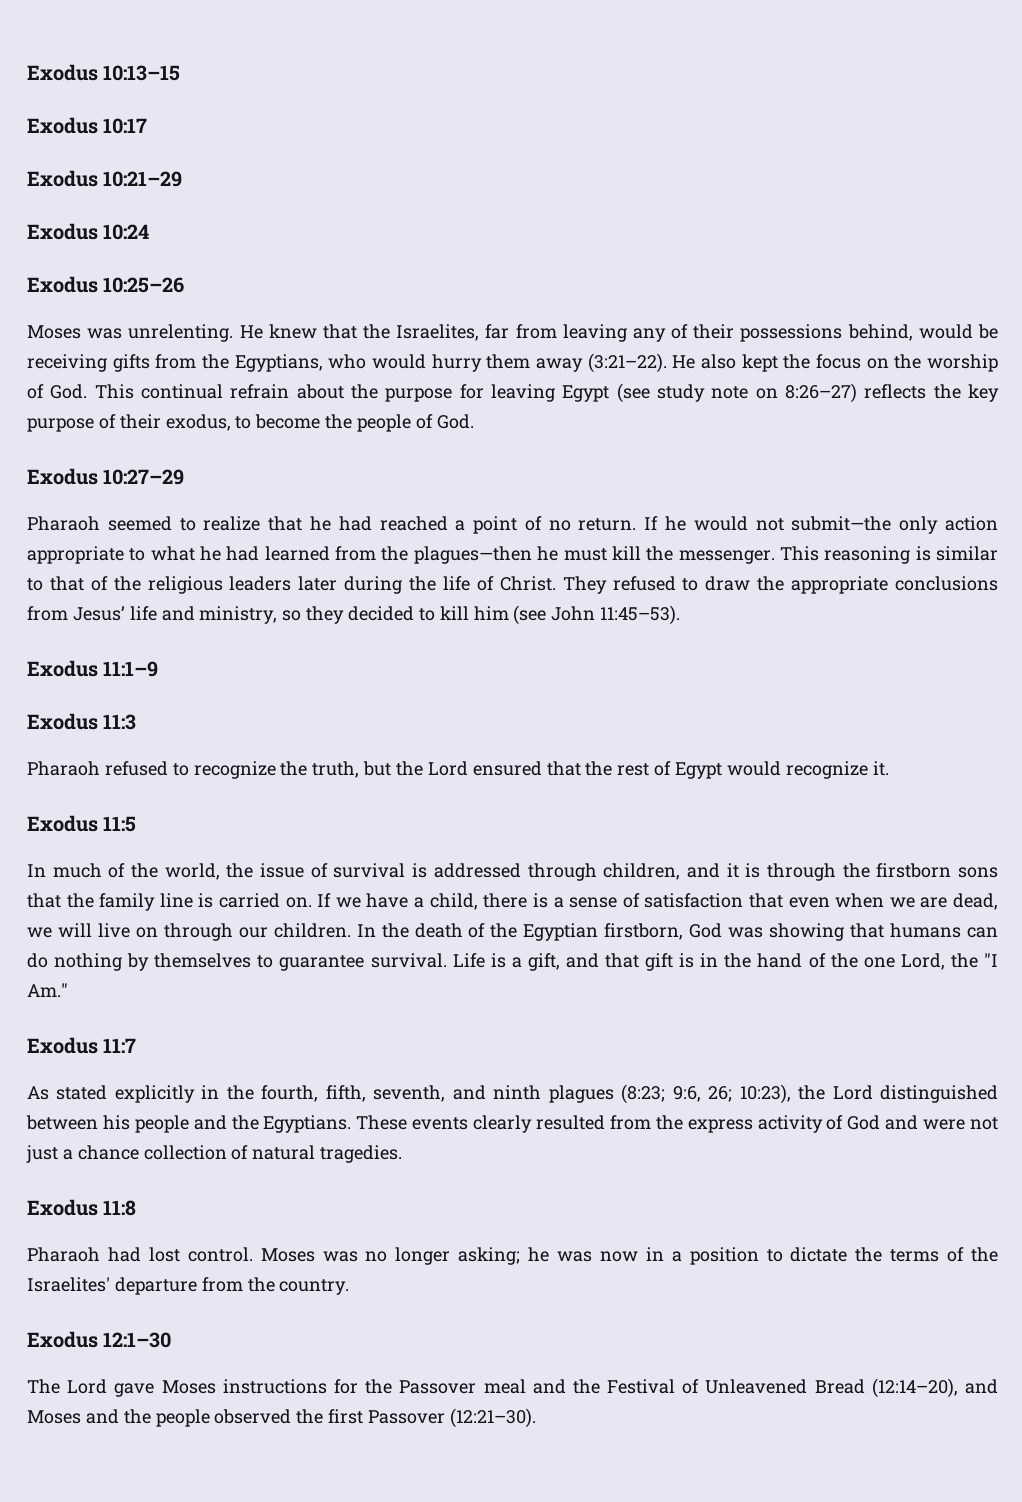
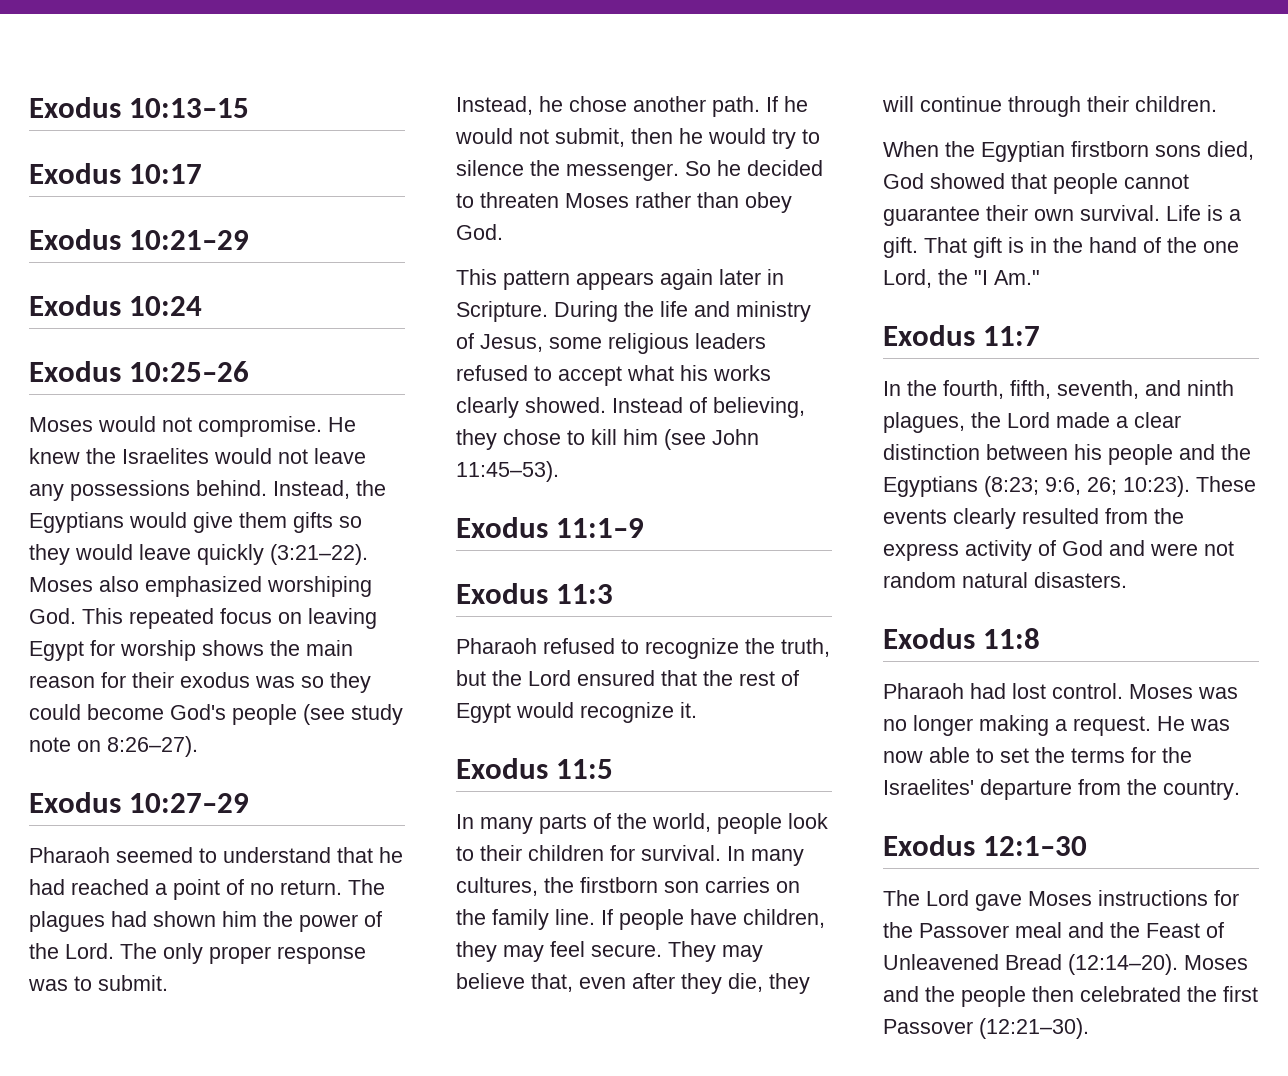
- Moses was unrelenting. He knew that the Israelites, far from leaving any of their possessions behind, would be receiving gifts from the Egyptians, who would hurry them away (3:21–22). He also kept the focus on the worship of God. This continual refrain about the purpose for leaving Egypt (see study note on 8:26–27) reflects the key purpose of their exodus, to become the people of God.
+ Moses would not compromise. He knew the Israelites would not leave any possessions behind. Instead, the Egyptians would give them gifts so they would leave quickly (3:21–22). Moses also emphasized worshiping God. This repeated focus on leaving Egypt for worship shows the main reason for their exodus was so they could become God's people (see study note on 8:26–27).
- Pharaoh seemed to realize that he had reached a point of no return.
+ Pharaoh seemed to understand that he had reached a point of no return.
- If he would not submit—the only action appropriate to what he had learned from the plagues—then he must kill the messenger. This reasoning is similar to that of the religious leaders later during the life of Christ. They refused to draw the appropriate conclusions from Jesus’ life and ministry, so they decided to kill him (see John 11:45–53).
+ The plagues had shown him the power of the Lord. The only proper response was to submit.
+ Instead, he chose another path. If he would not submit, then he would try to silence the messenger. So he decided to threaten Moses rather than obey God.
+ This pattern appears again later in Scripture. During the life and ministry of Jesus, some religious leaders refused to accept what his works clearly showed. Instead of believing, they chose to kill him (see John 11:45–53).
- In much of the world, the issue of survival is addressed through children, and it is through the firstborn sons that the family line is carried on. If we have a child, there is a sense of satisfaction that even when we are dead, we will live on through our children. In the death of the Egyptian firstborn, God was showing that humans can do nothing by themselves to guarantee survival.
+ In many parts of the world, people look to their children for survival. In many cultures, the firstborn son carries on the family line. If people have children, they may feel secure. They may believe that, even after they die, they will continue through their children.
+ When the Egyptian firstborn sons died, God showed that people cannot guarantee their own survival.
- Life is a gift, and that gift is in the hand of the one Lord, the "I Am."
+ Life is a gift. That gift is in the hand of the one Lord, the "I Am."
- As stated explicitly in the fourth, fifth, seventh, and ninth plagues (8:23; 9:6, 26; 10:23), the Lord distinguished between his people and the Egyptians.
+ In the fourth, fifth, seventh, and ninth plagues, the Lord made a clear distinction between his people and the Egyptians (8:23; 9:6, 26; 10:23).
- These events clearly resulted from the express activity of God and were not just a chance collection of natural tragedies.
+ These events clearly resulted from the express activity of God and were not random natural disasters.
- Moses was no longer asking; he was now in a position to dictate the terms of the Israelites' departure from the country.
+ Moses was no longer making a request. He was now able to set the terms for the Israelites' departure from the country.
- The Lord gave Moses instructions for the Passover meal and the Festival of Unleavened Bread (12:14–20), and Moses and the people observed the first Passover (12:21–30).
+ The Lord gave Moses instructions for the Passover meal and the Feast of Unleavened Bread (12:14–20). Moses and the people then celebrated the first Passover (12:21–30).

